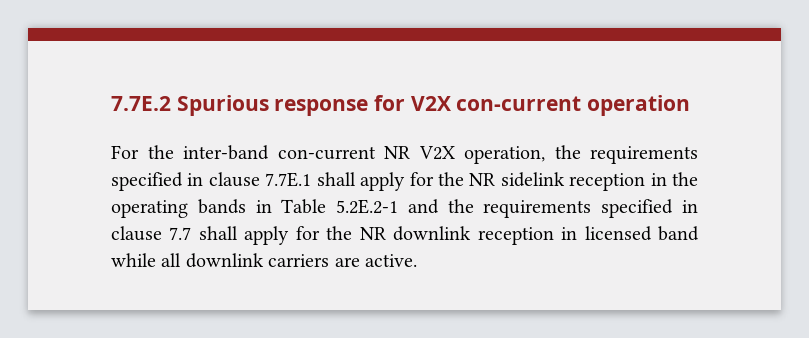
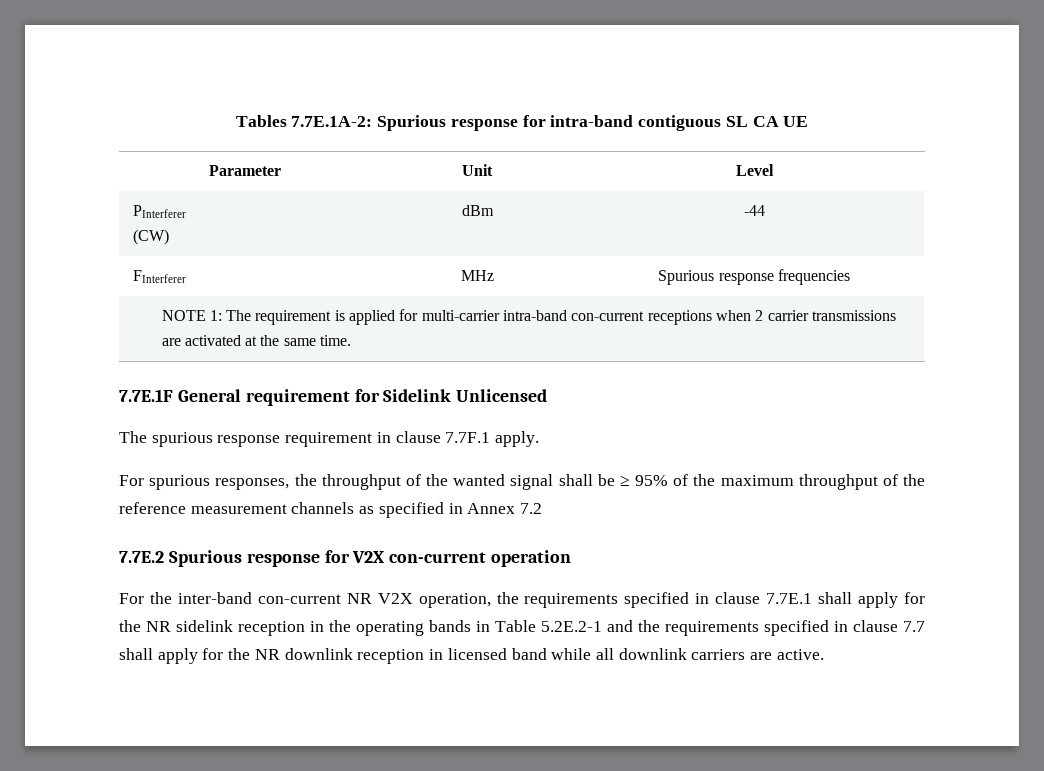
+ Tables 7.7E.1A-2: Spurious response for intra-band contiguous SL CA UE
+ Parameter | Unit | Level
+ PInterferer
+ (CW) | dBm | -44
+ FInterferer | MHz | Spurious response frequencies
+ NOTE 1: The requirement is applied for multi-carrier intra-band con-current receptions when 2 carrier transmissions are activated at the same time.
+ 7.7E.1F General requirement for Sidelink Unlicensed
+ The spurious response requirement in clause 7.7F.1 apply.
+ For spurious responses, the throughput of the wanted signal shall be ≥ 95% of the maximum throughput of the reference measurement channels as specified in Annex 7.2

